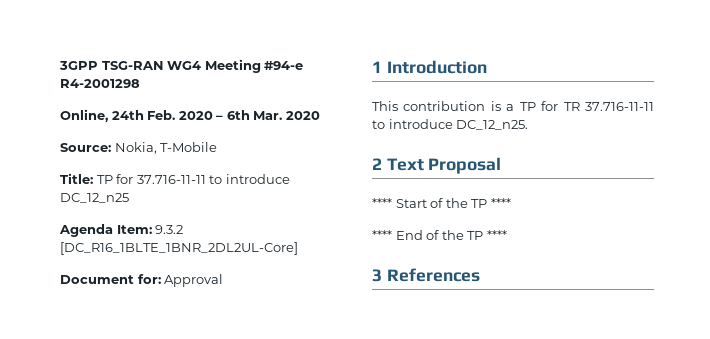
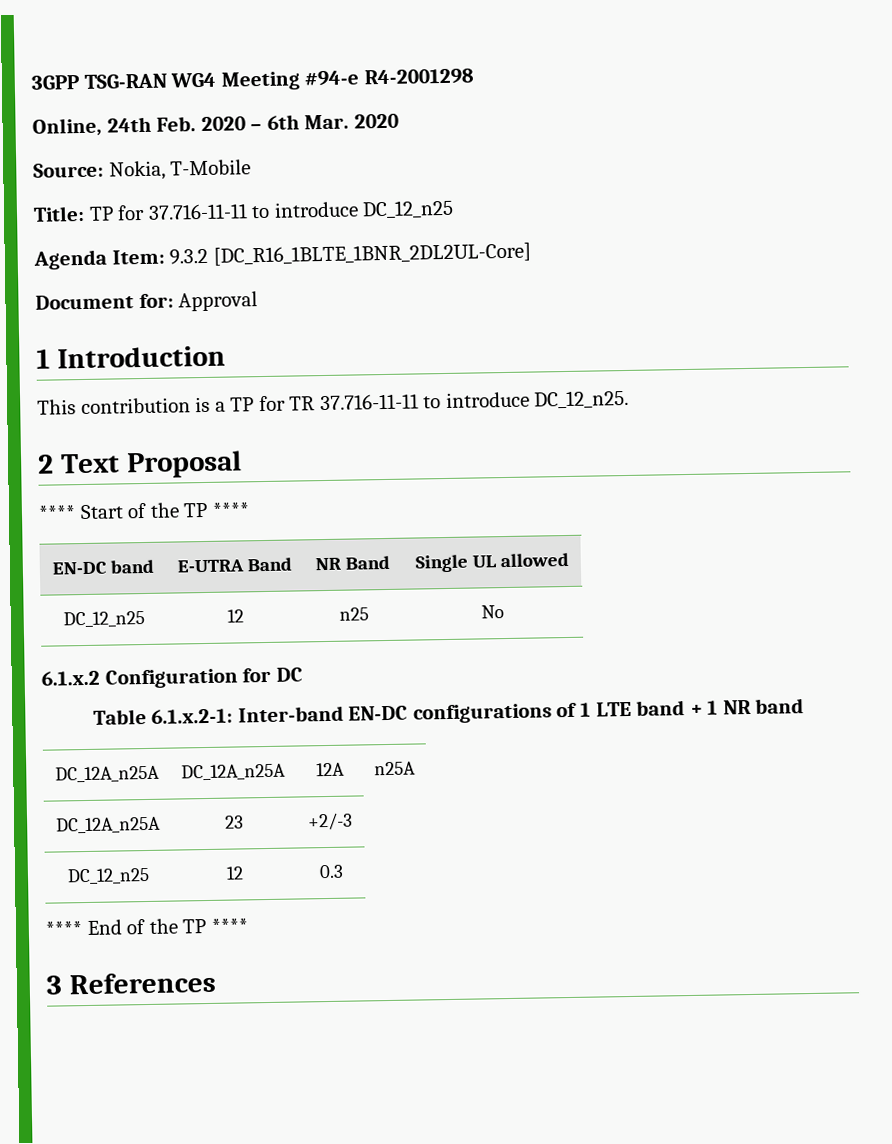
+ EN-DC band | E-UTRA Band | NR Band | Single UL allowed
+ DC_12_n25 | 12 | n25 | No
+ 6.1.x.2 Configuration for DC
+ Table 6.1.x.2-1: Inter-band EN-DC configurations of 1 LTE band + 1 NR band
+ DC_12A_n25A | DC_12A_n25A | 12A | n25A
+ DC_12A_n25A | 23 | +2/-3
+ DC_12_n25 | 12 | 0.3

